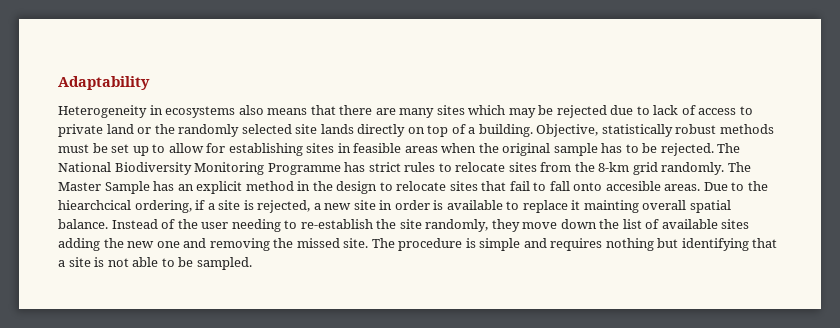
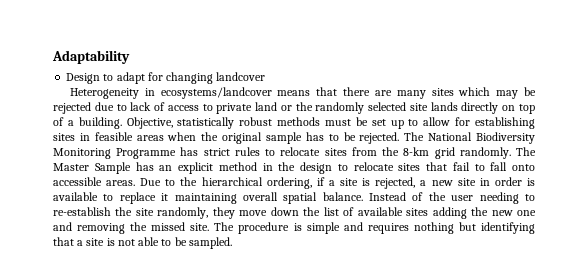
+ Design to adapt for changing landcover
- Heterogeneity in ecosystems also means that there are many sites which may be rejected due to lack of access to private land or the randomly selected site lands directly on top of a building.
+ Heterogeneity in ecosystems/landcover means that there are many sites which may be rejected due to lack of access to private land or the randomly selected site lands directly on top of a building.
- The Master Sample has an explicit method in the design to relocate sites that fail to fall onto accesible areas.
+ The Master Sample has an explicit method in the design to relocate sites that fail to fall onto accessible areas.
- Due to the hiearchcical ordering, if a site is rejected, a new site in order is available to replace it mainting overall spatial balance.
+ Due to the hierarchical ordering, if a site is rejected, a new site in order is available to replace it maintaining overall spatial balance.

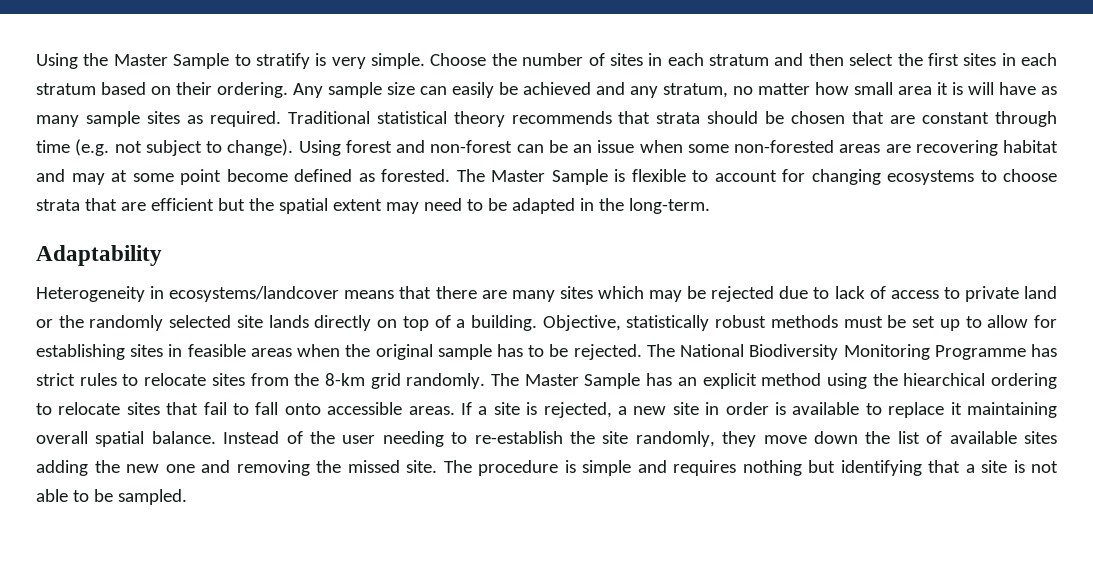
+ Using the Master Sample to stratify is very simple. Choose the number of sites in each stratum and then select the first sites in each stratum based on their ordering. Any sample size can easily be achieved and any stratum, no matter how small area it is will have as many sample sites as required. Traditional statistical theory recommends that strata should be chosen that are constant through time (e.g. not subject to change). Using forest and non-forest can be an issue when some non-forested areas are recovering habitat and may at some point become defined as forested. The Master Sample is flexible to account for changing ecosystems to choose strata that are efficient but the spatial extent may need to be adapted in the long-term.
  Adaptability
- Design to adapt for changing landcover
- The Master Sample has an explicit method in the design to relocate sites that fail to fall onto accessible areas.
+ The Master Sample has an explicit method using the hiearchical ordering to relocate sites that fail to fall onto accessible areas.
- Due to the hierarchical ordering, if a site is rejected, a new site in order is available to replace it maintaining overall spatial balance.
+ If a site is rejected, a new site in order is available to replace it maintaining overall spatial balance.

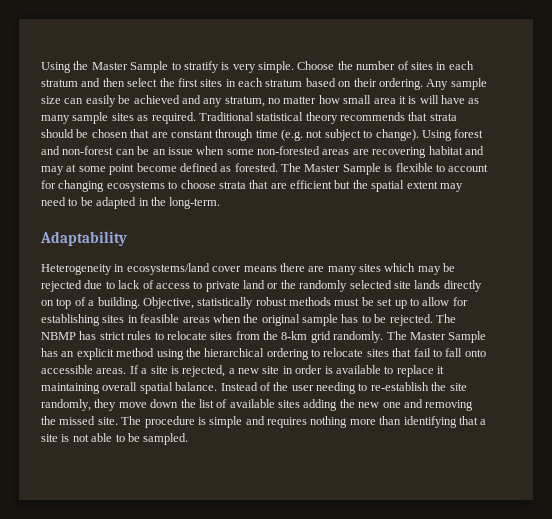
- Heterogeneity in ecosystems/landcover means that there are many sites which may be rejected due to lack of access to private land or the randomly selected site lands directly on top of a building.
+ Heterogeneity in ecosystems/land cover means there are many sites which may be rejected due to lack of access to private land or the randomly selected site lands directly on top of a building.
- The National Biodiversity Monitoring Programme has strict rules to relocate sites from the 8-km grid randomly.
+ The NBMP has strict rules to relocate sites from the 8-km grid randomly.
- The Master Sample has an explicit method using the hiearchical ordering to relocate sites that fail to fall onto accessible areas.
+ The Master Sample has an explicit method using the hierarchical ordering to relocate sites that fail to fall onto accessible areas.
- The procedure is simple and requires nothing but identifying that a site is not able to be sampled.
+ The procedure is simple and requires nothing more than identifying that a site is not able to be sampled.

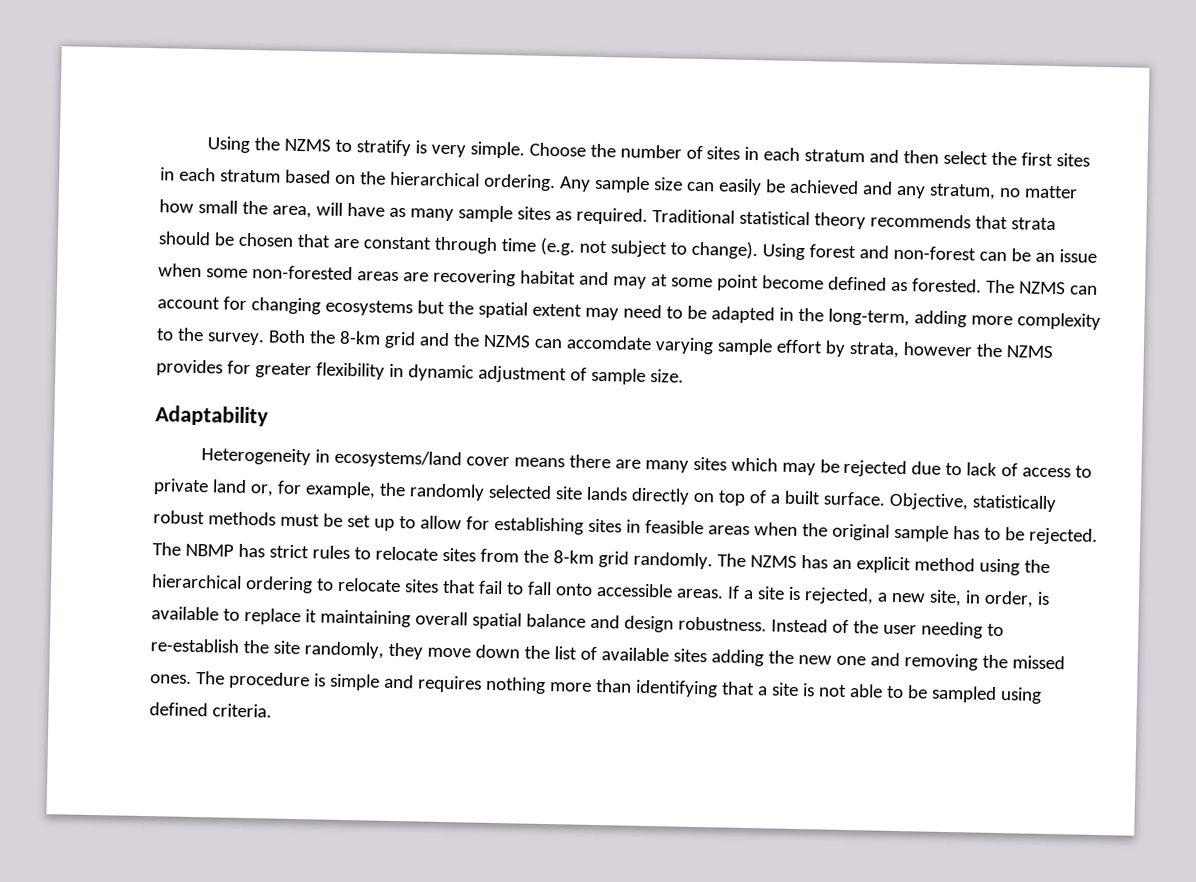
- Using the Master Sample to stratify is very simple.
+ Using the NZMS to stratify is very simple.
- Choose the number of sites in each stratum and then select the first sites in each stratum based on their ordering.
+ Choose the number of sites in each stratum and then select the first sites in each stratum based on the hierarchical ordering.
- Any sample size can easily be achieved and any stratum, no matter how small area it is will have as many sample sites as required.
+ Any sample size can easily be achieved and any stratum, no matter how small the area, will have as many sample sites as required.
- The Master Sample is flexible to account for changing ecosystems to choose strata that are efficient but the spatial extent may need to be adapted in the long-term.
+ The NZMS can account for changing ecosystems but the spatial extent may need to be adapted in the long-term, adding more complexity to the survey. Both the 8-km grid and the NZMS can accomdate varying sample effort by strata, however the NZMS provides for greater flexibility in dynamic adjustment of sample size.
- Heterogeneity in ecosystems/land cover means there are many sites which may be rejected due to lack of access to private land or the randomly selected site lands directly on top of a building.
+ Heterogeneity in ecosystems/land cover means there are many sites which may be rejected due to lack of access to private land or, for example, the randomly selected site lands directly on top of a built surface.
- The Master Sample has an explicit method using the hierarchical ordering to relocate sites that fail to fall onto accessible areas.
+ The NZMS has an explicit method using the hierarchical ordering to relocate sites that fail to fall onto accessible areas.
- If a site is rejected, a new site in order is available to replace it maintaining overall spatial balance.
+ If a site is rejected, a new site, in order, is available to replace it maintaining overall spatial balance and design robustness.
- Instead of the user needing to re-establish the site randomly, they move down the list of available sites adding the new one and removing the missed site.
+ Instead of the user needing to re-establish the site randomly, they move down the list of available sites adding the new one and removing the missed ones.
- The procedure is simple and requires nothing more than identifying that a site is not able to be sampled.
+ The procedure is simple and requires nothing more than identifying that a site is not able to be sampled using defined criteria.

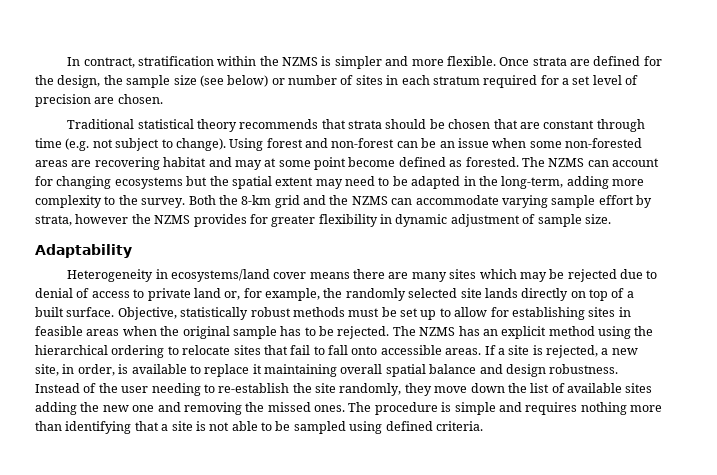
- Using the NZMS to stratify is very simple. Choose the number of sites in each stratum and then select the first sites in each stratum based on the hierarchical ordering. Any sample size can easily be achieved and any stratum, no matter how small the area, will have as many sample sites as required. Traditional statistical theory recommends that strata should be chosen that are constant through time (e.g. not subject to change).
+ In contract, stratification within the NZMS is simpler and more flexible. Once strata are defined for the design, the sample size (see below) or number of sites in each stratum required for a set level of precision are chosen.
+ Traditional statistical theory recommends that strata should be chosen that are constant through time (e.g. not subject to change).
- Both the 8-km grid and the NZMS can accomdate varying sample effort by strata, however the NZMS provides for greater flexibility in dynamic adjustment of sample size.
+ Both the 8-km grid and the NZMS can accommodate varying sample effort by strata, however the NZMS provides for greater flexibility in dynamic adjustment of sample size.
- Heterogeneity in ecosystems/land cover means there are many sites which may be rejected due to lack of access to private land or, for example, the randomly selected site lands directly on top of a built surface.
+ Heterogeneity in ecosystems/land cover means there are many sites which may be rejected due to denial of access to private land or, for example, the randomly selected site lands directly on top of a built surface.
- The NBMP has strict rules to relocate sites from the 8-km grid randomly. The NZMS has an explicit method using the hierarchical ordering to relocate sites that fail to fall onto accessible areas.
+ The NZMS has an explicit method using the hierarchical ordering to relocate sites that fail to fall onto accessible areas.

